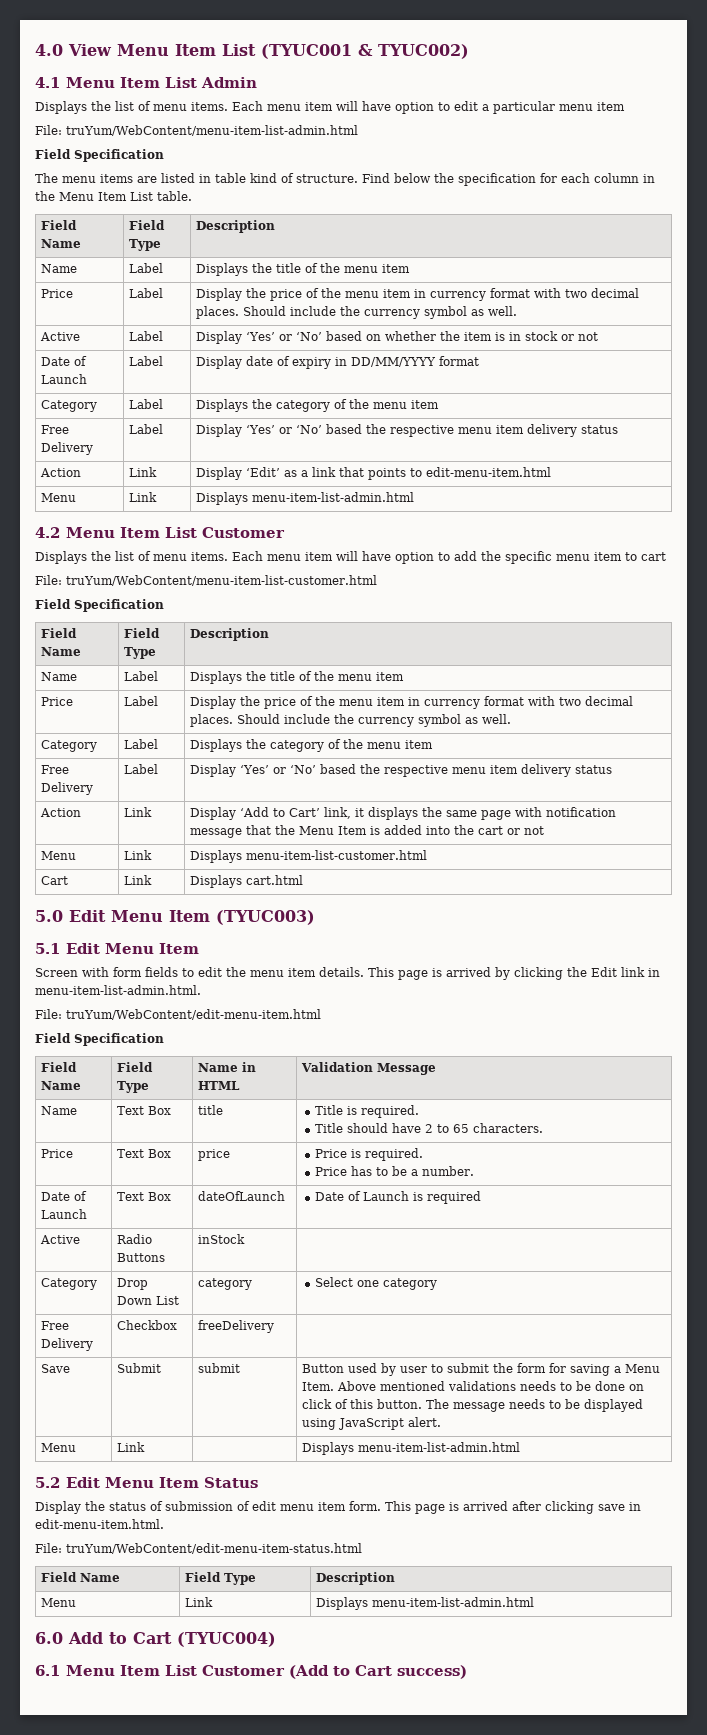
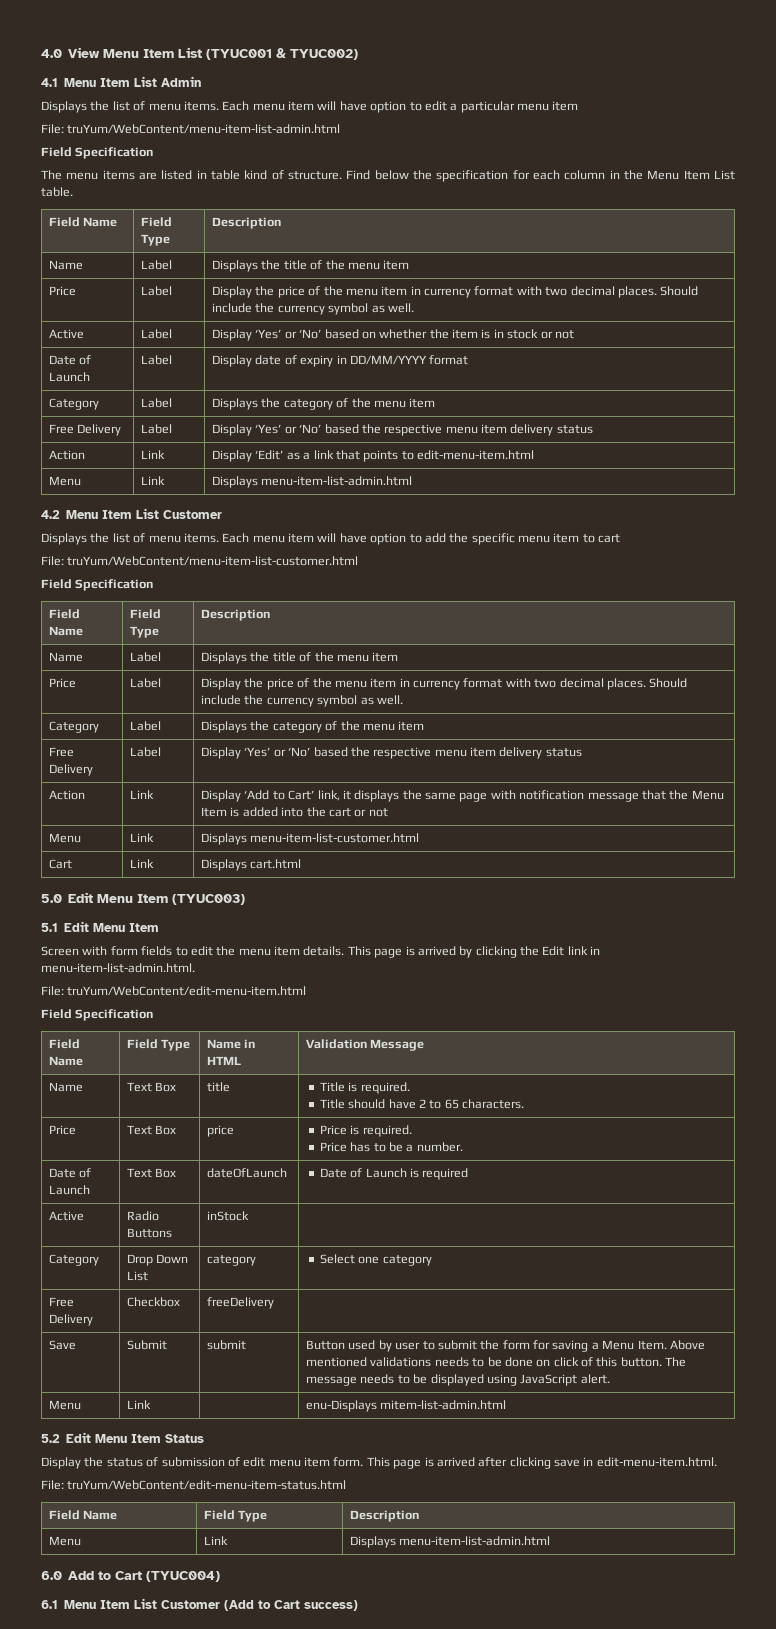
- Menu | Link | | Displays menu-item-list-admin.html
+ Menu | Link | | enu-Displays mitem-list-admin.html

